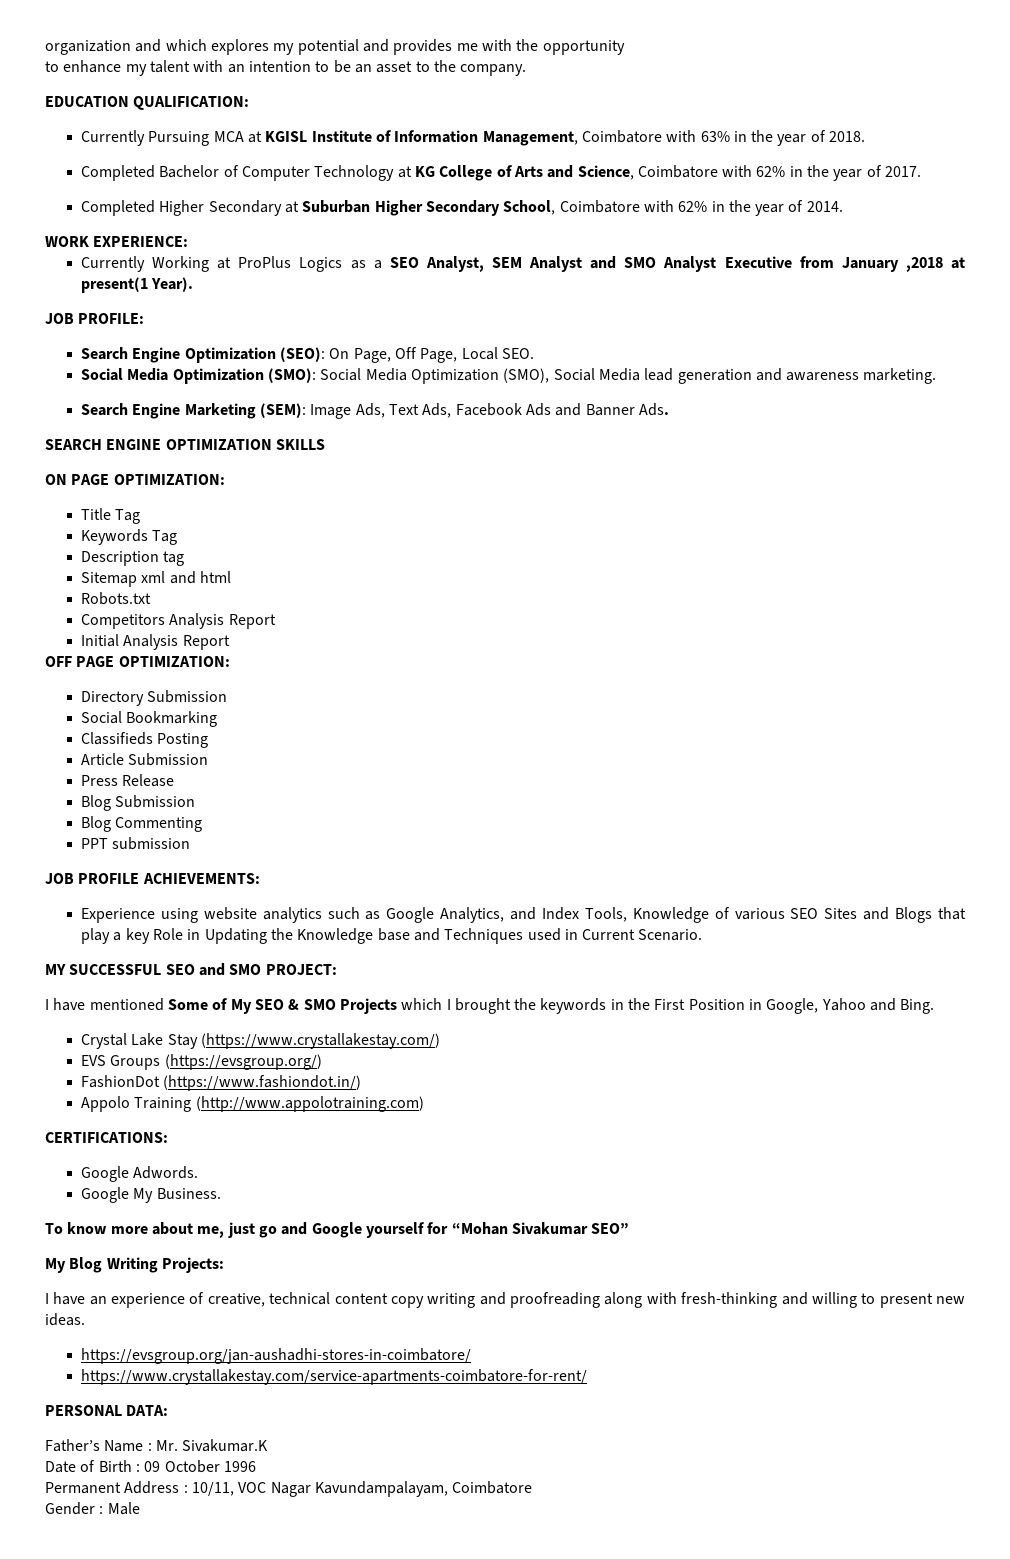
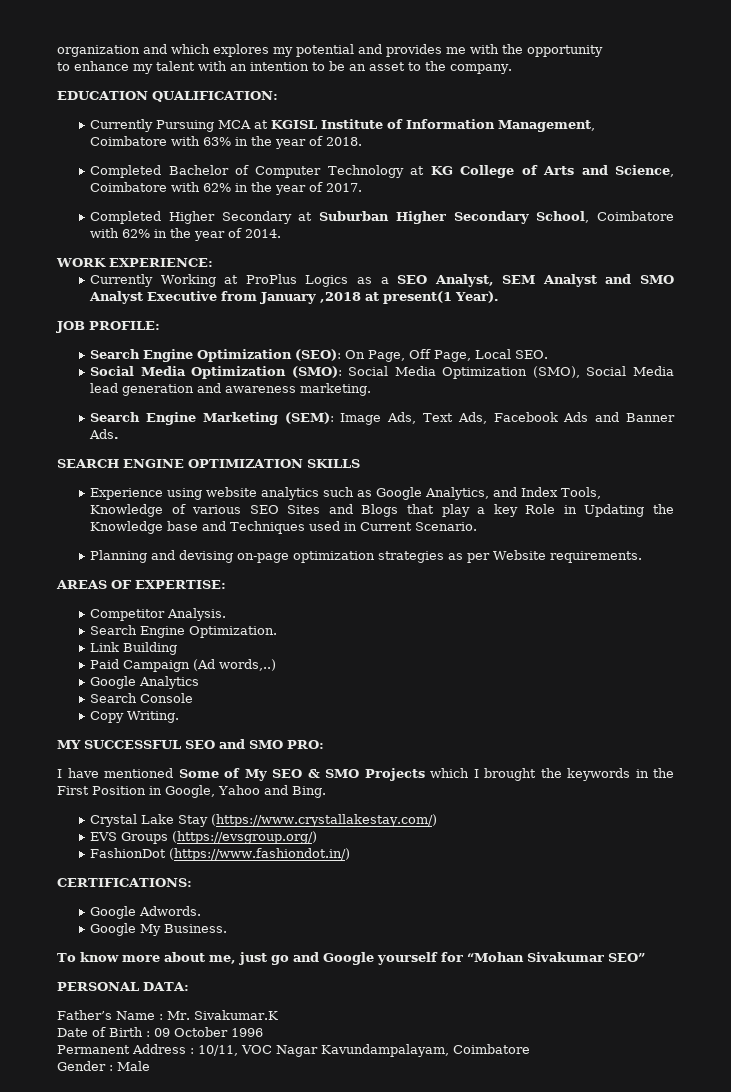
- ON PAGE OPTIMIZATION:
- Title Tag
- Keywords Tag
- Description tag
- Sitemap xml and html
- Robots.txt
- Competitors Analysis Report
- Initial Analysis Report
- OFF PAGE OPTIMIZATION:
- Directory Submission
- Social Bookmarking
- Classifieds Posting
- Article Submission
- Press Release
- Blog Submission
- Blog Commenting
- PPT submission
- JOB PROFILE ACHIEVEMENTS:
+ Planning and devising on-page optimization strategies as per Website requirements.
+ AREAS OF EXPERTISE:
+ Competitor Analysis.
+ Search Engine Optimization.
+ Link Building
+ Paid Campaign (Ad words,..)
+ Google Analytics
+ Search Console
+ Copy Writing.
- MY SUCCESSFUL SEO and SMO PROJECT:
+ MY SUCCESSFUL SEO and SMO PRO:
- Appolo Training (http://www.appolotraining.com)
- My Blog Writing Projects:
- I have an experience of creative, technical content copy writing and proofreading along with fresh-thinking and willing to present new ideas.
- https://evsgroup.org/jan-aushadhi-stores-in-coimbatore/
- https://www.crystallakestay.com/service-apartments-coimbatore-for-rent/

